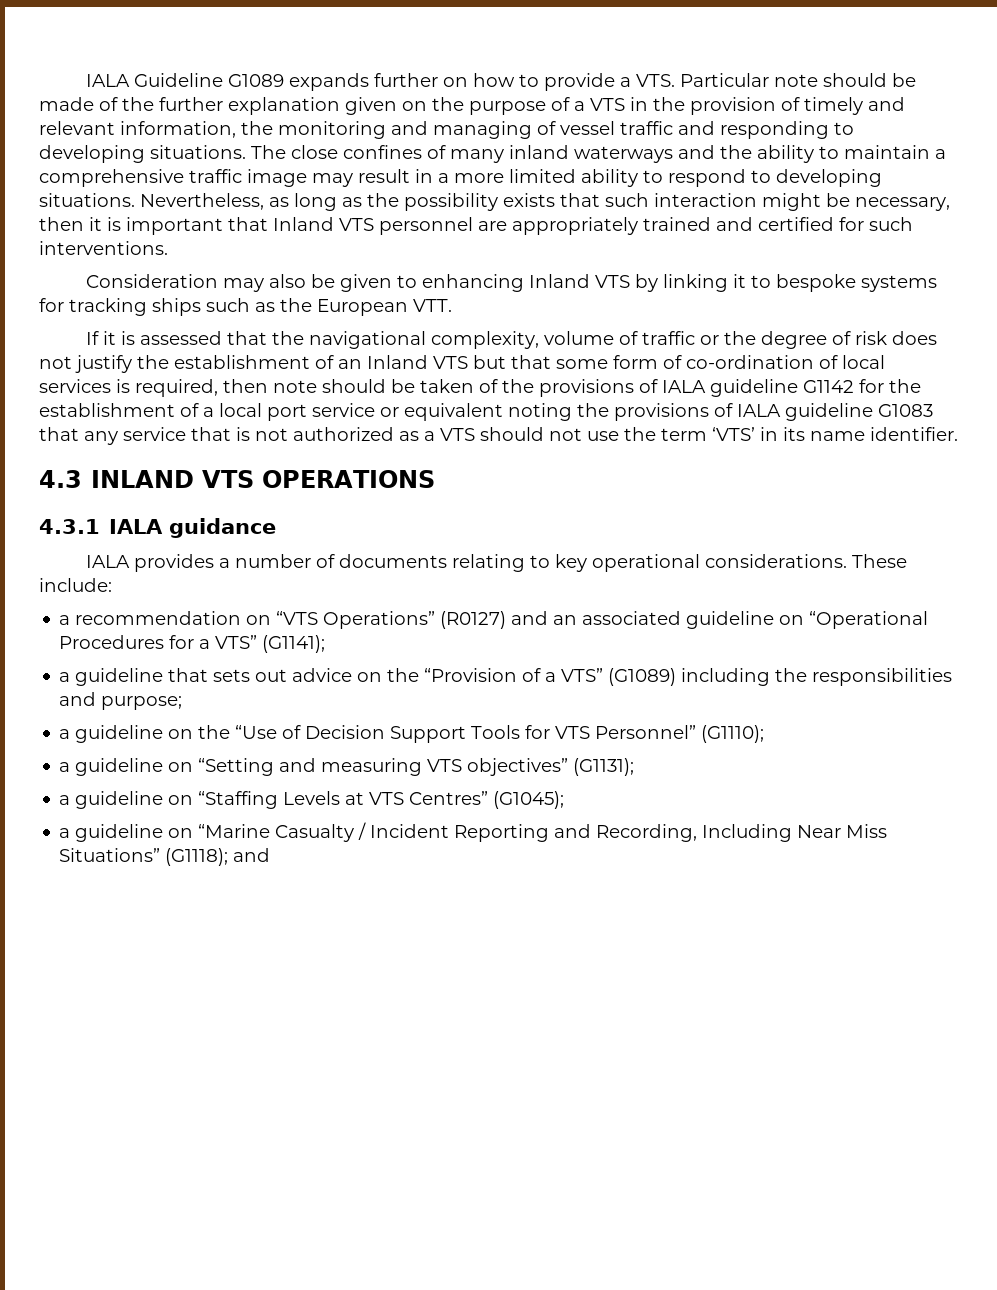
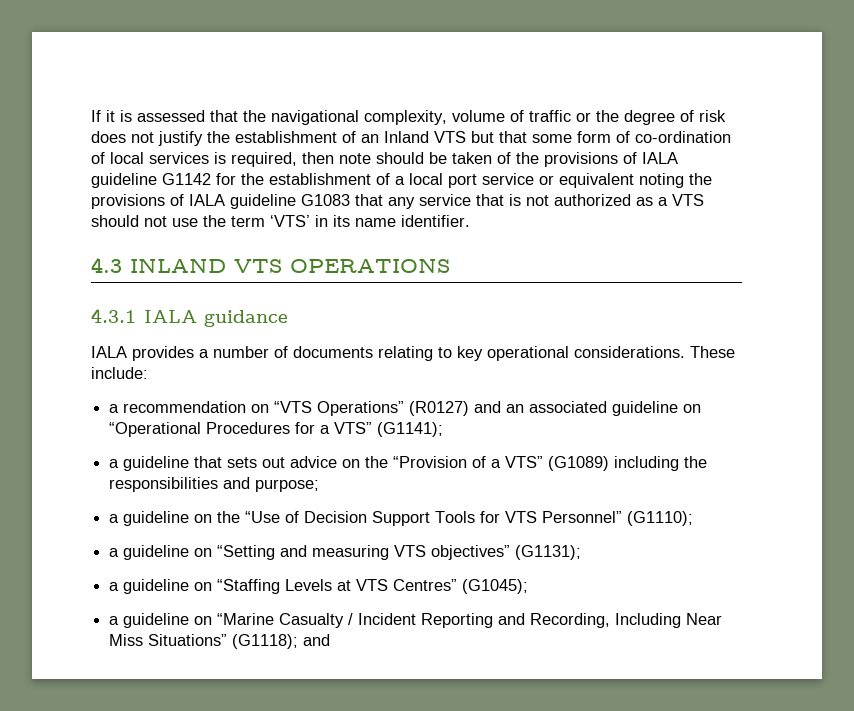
- IALA Guideline G1089 expands further on how to provide a VTS. Particular note should be made of the further explanation given on the purpose of a VTS in the provision of timely and relevant information, the monitoring and managing of vessel traffic and responding to developing situations. The close confines of many inland waterways and the ability to maintain a comprehensive traffic image may result in a more limited ability to respond to developing situations. Nevertheless, as long as the possibility exists that such interaction might be necessary, then it is important that Inland VTS personnel are appropriately trained and certified for such interventions.
- Consideration may also be given to enhancing Inland VTS by linking it to bespoke systems for tracking ships such as the European VTT.

